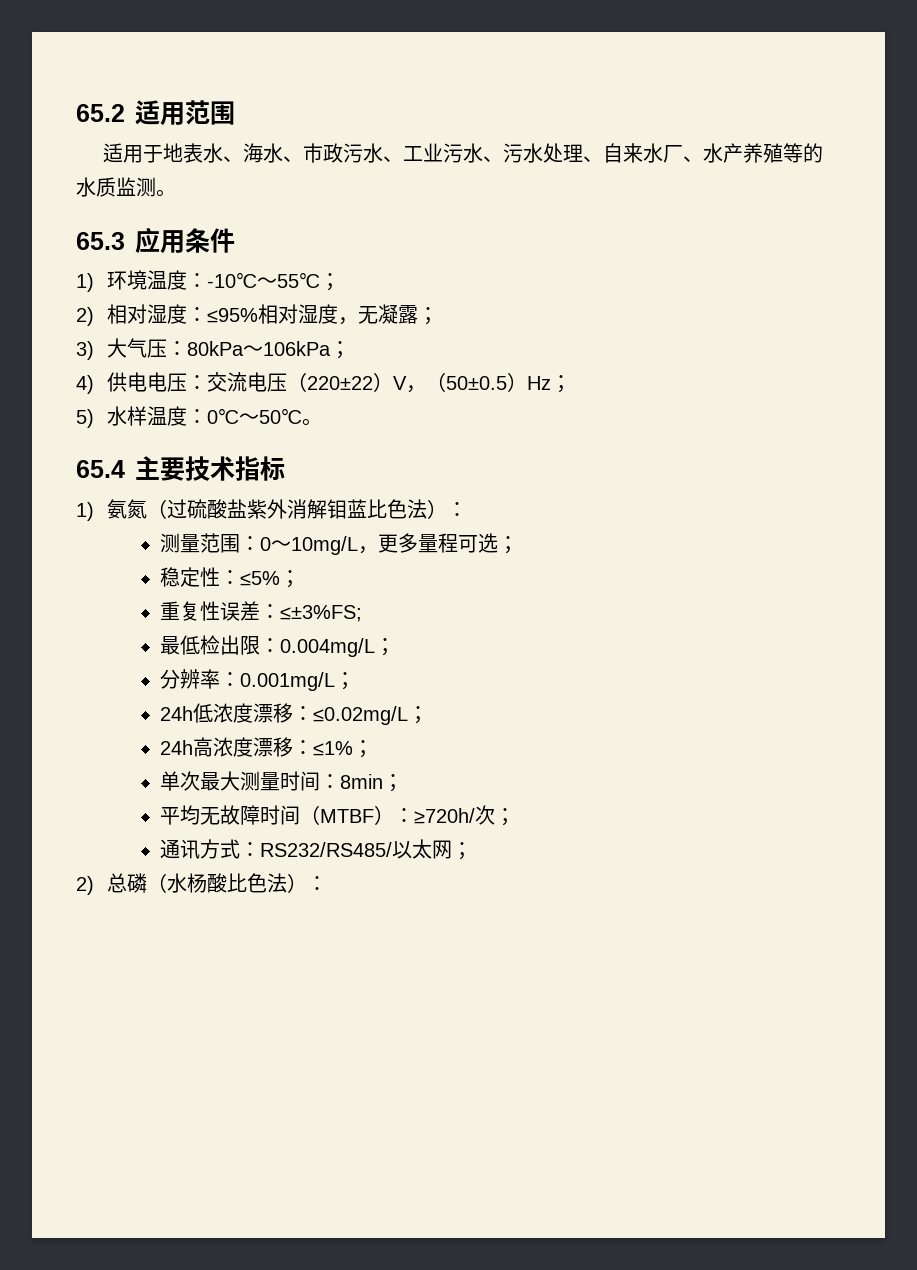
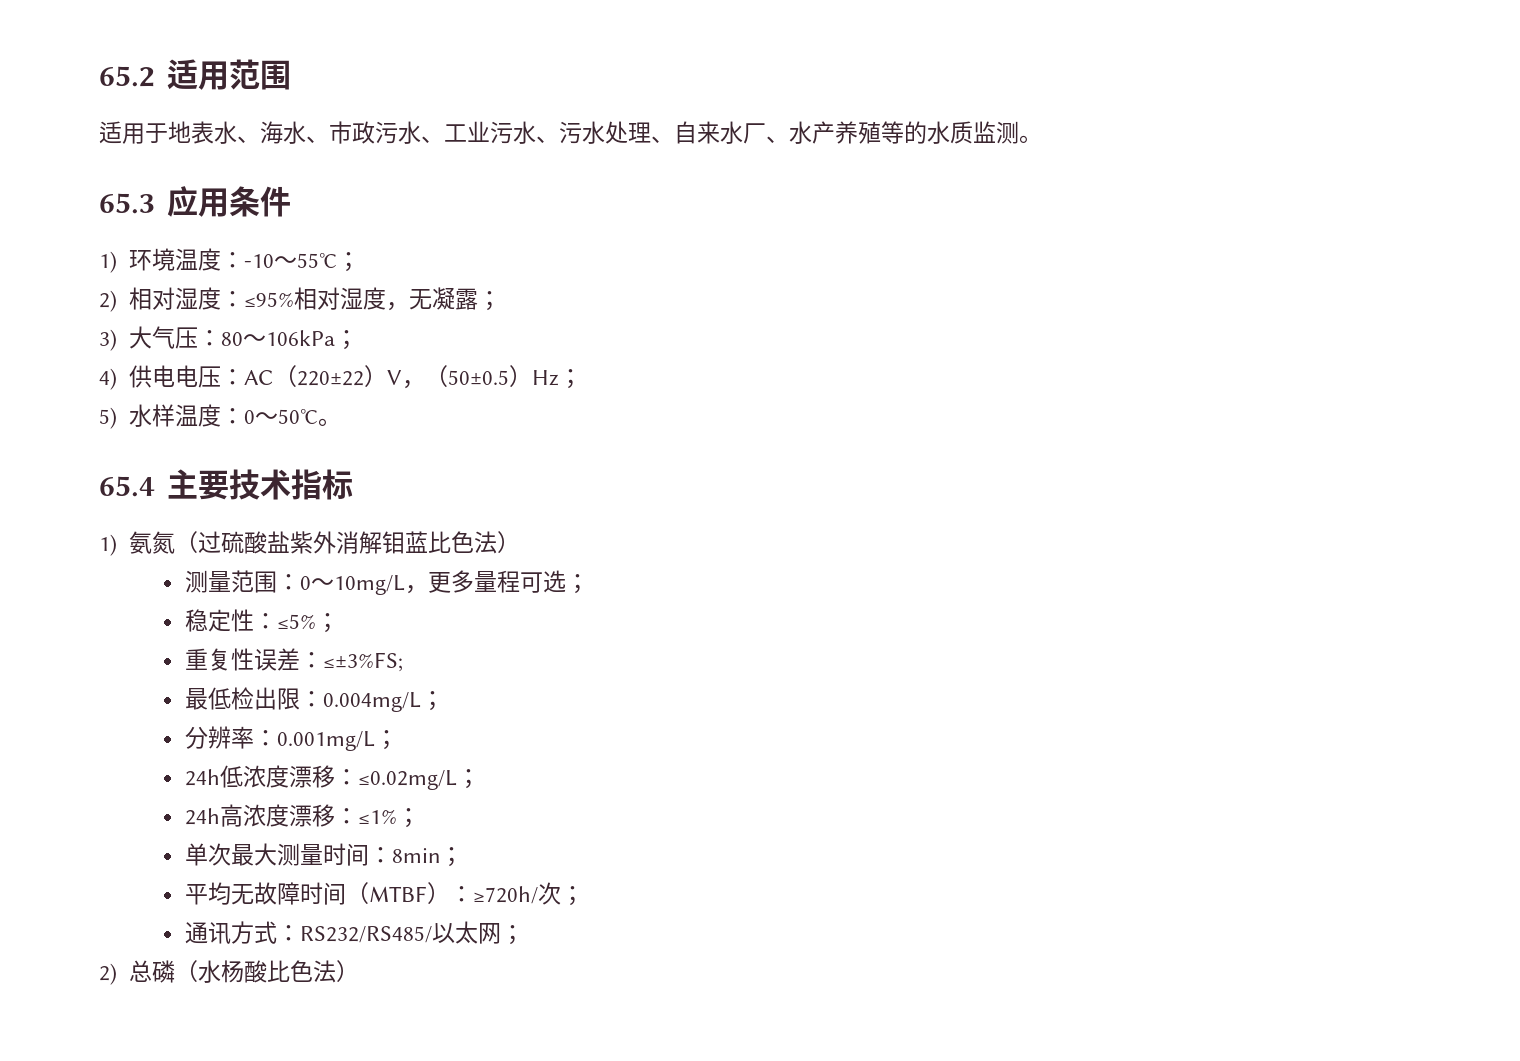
- 1)环境温度：-10℃～55℃；
+ 1)环境温度：-10～55℃；
- 3)大气压：80kPa～106kPa；
+ 3)大气压：80～106kPa；
- 4)供电电压：交流电压（220±22）V，（50±0.5）Hz；
+ 4)供电电压：AC（220±22）V，（50±0.5）Hz；
- 5)水样温度：0℃～50℃。
+ 5)水样温度：0～50℃。
- 1)氨氮（过硫酸盐紫外消解钼蓝比色法）：
+ 1)氨氮（过硫酸盐紫外消解钼蓝比色法）
- 2)总磷（水杨酸比色法）：
+ 2)总磷（水杨酸比色法）

